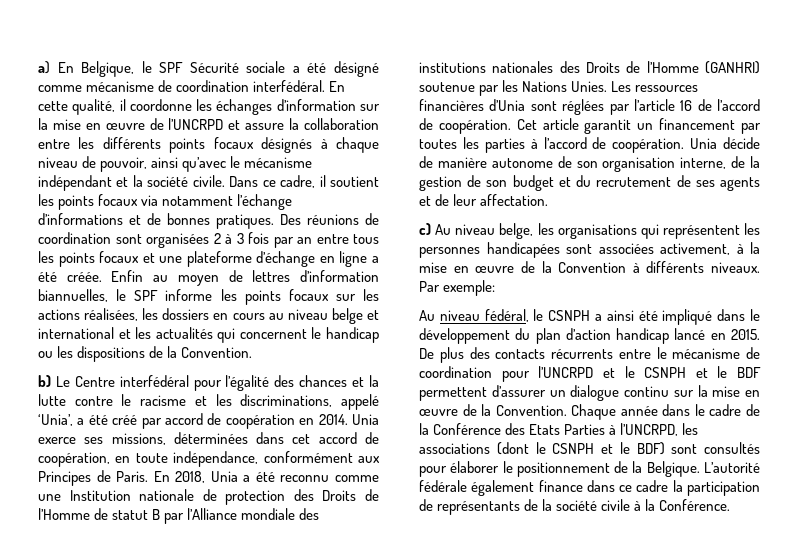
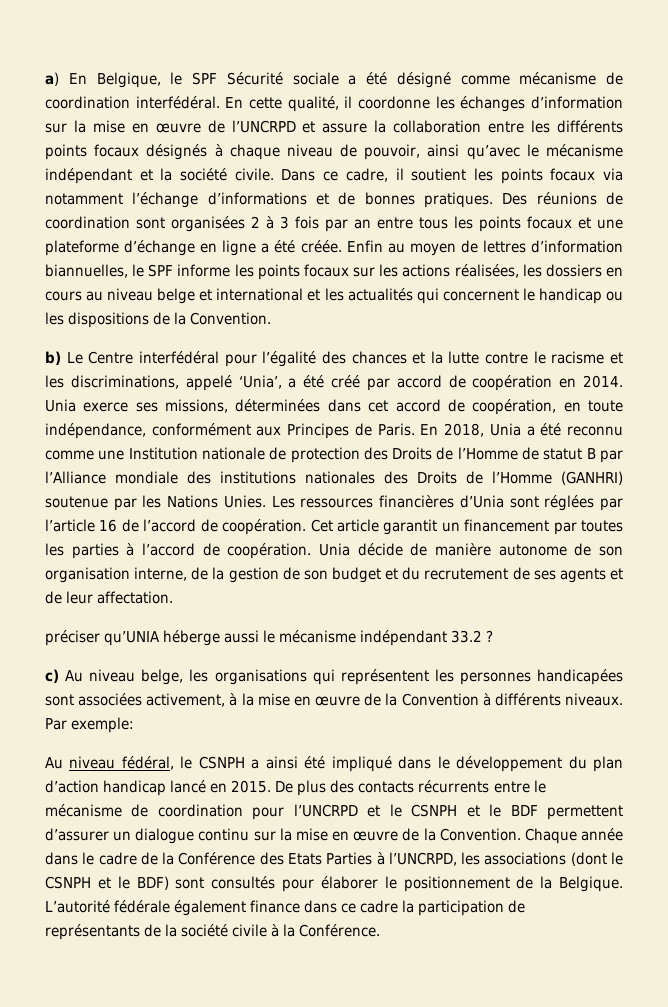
+ préciser qu’UNIA héberge aussi le mécanisme indépendant 33.2 ?

